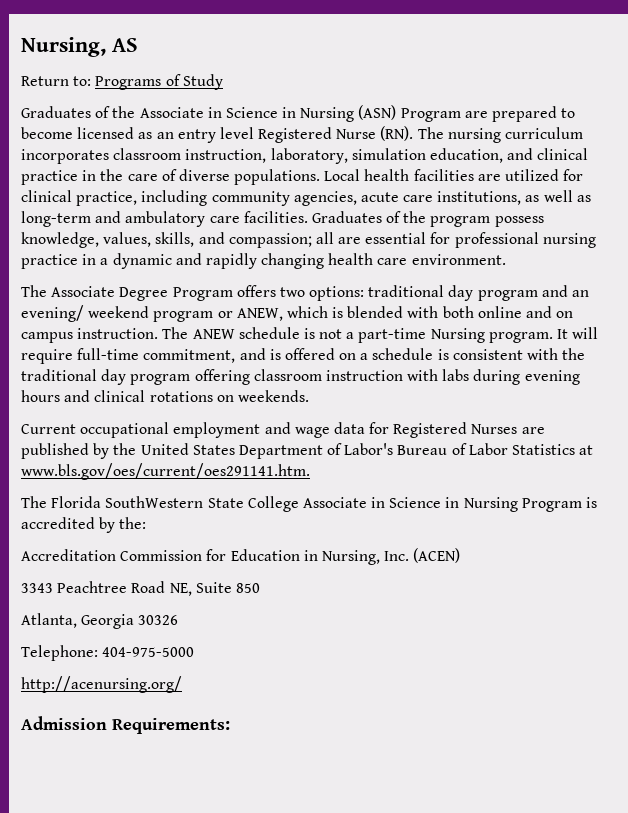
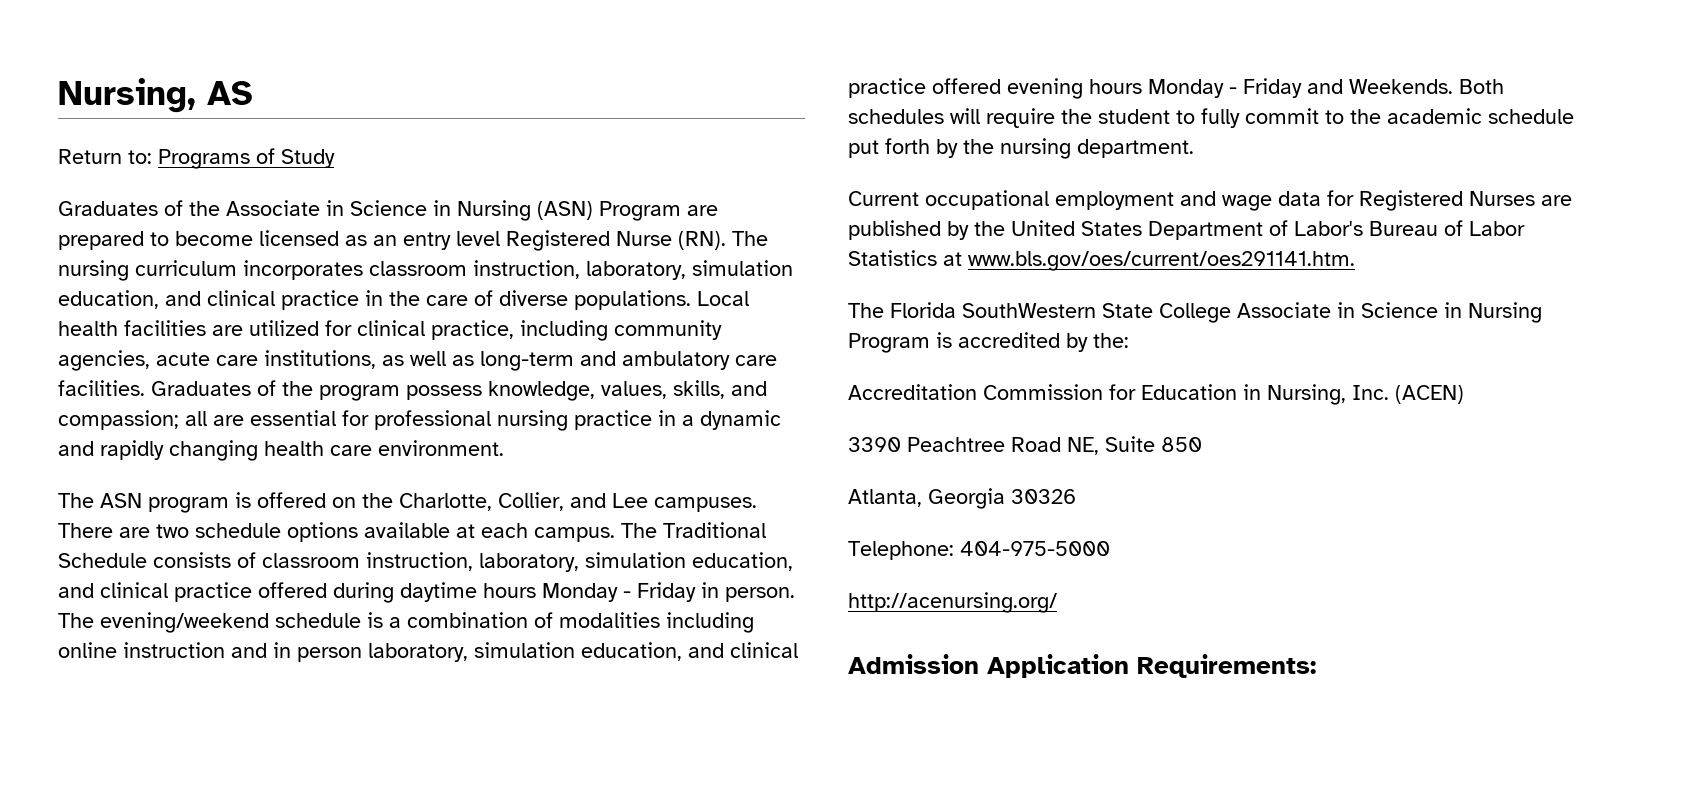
- The Associate Degree Program offers two options: traditional day program and an evening/ weekend program or ANEW, which is blended with both online and on campus instruction. The ANEW schedule is not a part-time Nursing program. It will require full-time commitment, and is offered on a schedule is consistent with the traditional day program offering classroom instruction with labs during evening hours and clinical rotations on weekends.
+ The ASN program is offered on the Charlotte, Collier, and Lee campuses. There are two schedule options available at each campus. The Traditional Schedule consists of classroom instruction, laboratory, simulation education, and clinical practice offered during daytime hours Monday - Friday in person. The evening/weekend schedule is a combination of modalities including online instruction and in person laboratory, simulation education, and clinical practice offered evening hours Monday - Friday and Weekends. Both schedules will require the student to fully commit to the academic schedule put forth by the nursing department.
- 3343 Peachtree Road NE, Suite 850
+ 3390 Peachtree Road NE, Suite 850
- Admission Requirements:
+ Admission Application Requirements:

